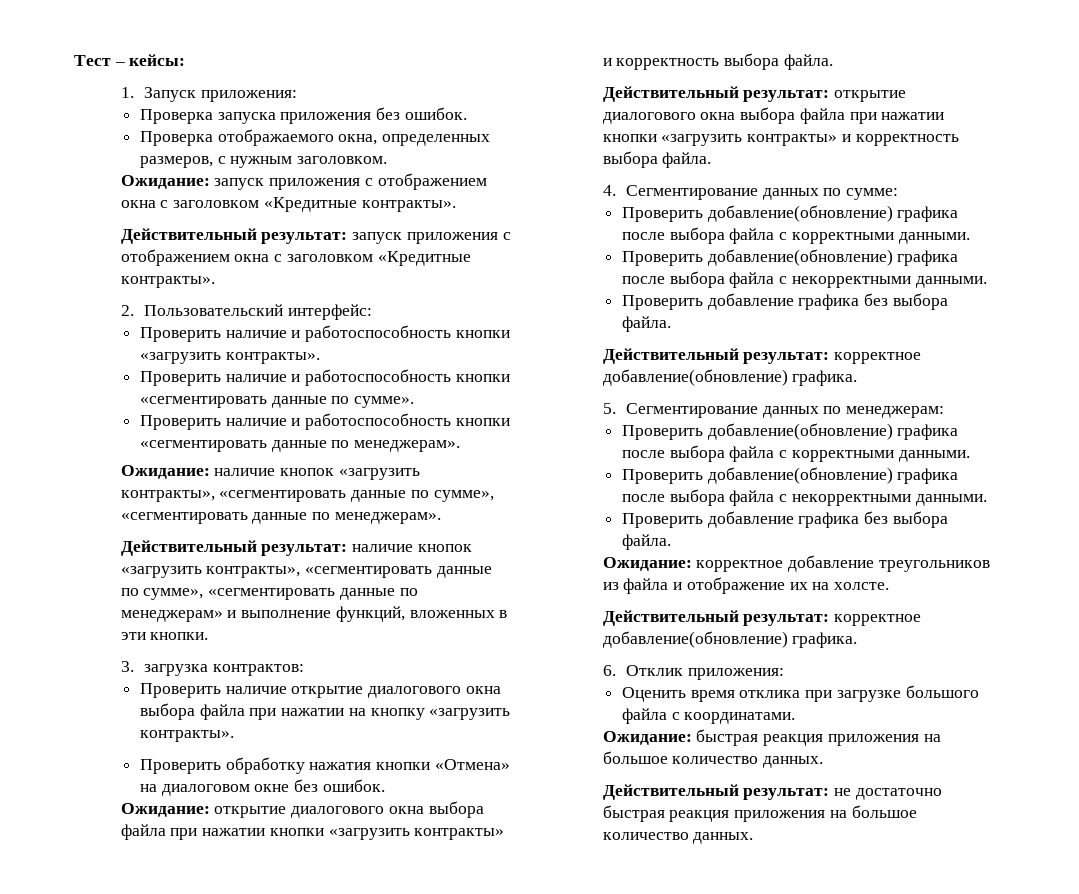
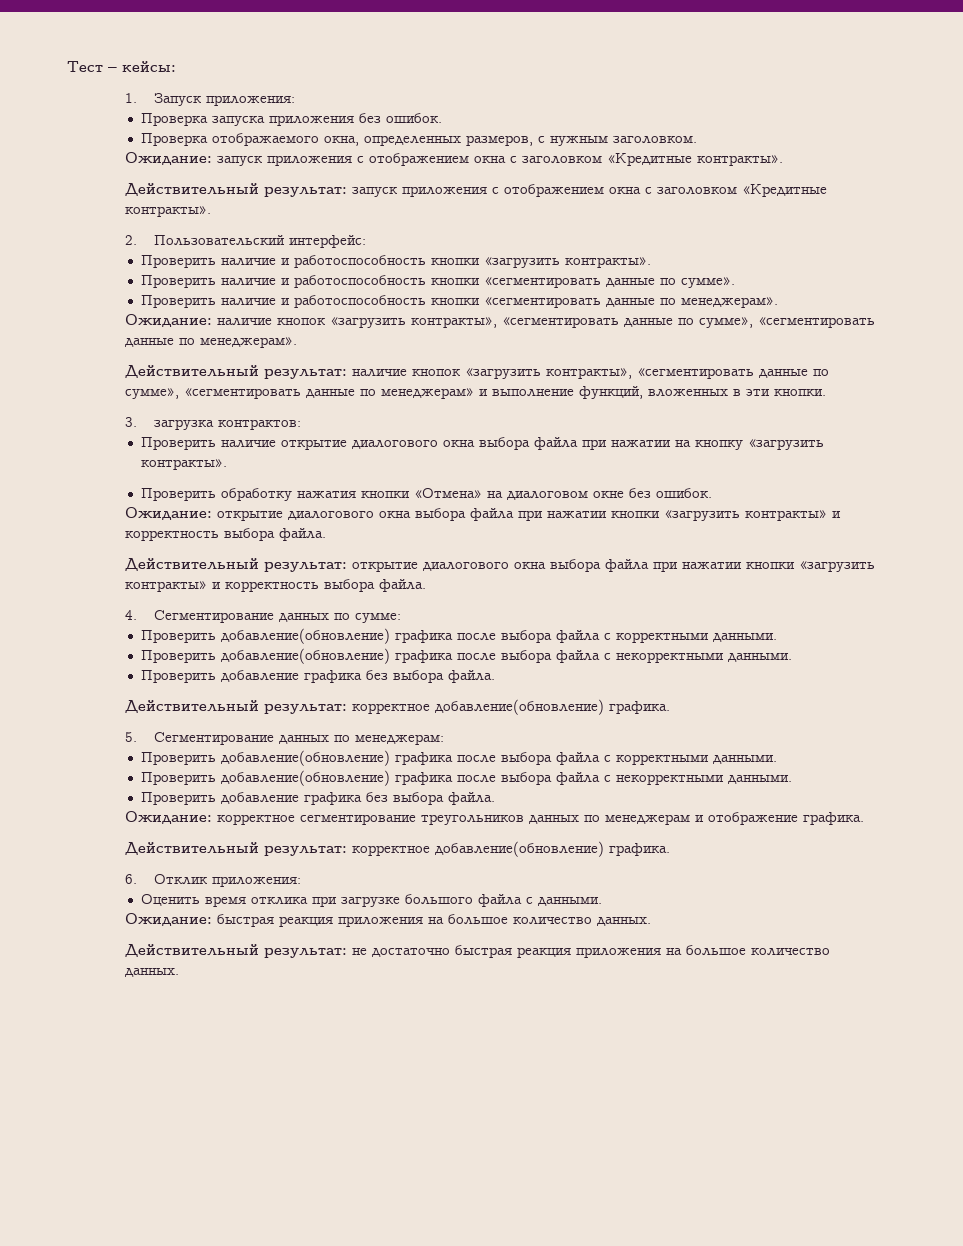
- Ожидание: корректное добавление треугольников из файла и отображение их на холсте.
+ Ожидание: корректное сегментирование треугольников данных по менеджерам и отображение графика.
- Оценить время отклика при загрузке большого файла с координатами.
+ Оценить время отклика при загрузке большого файла с данными.

